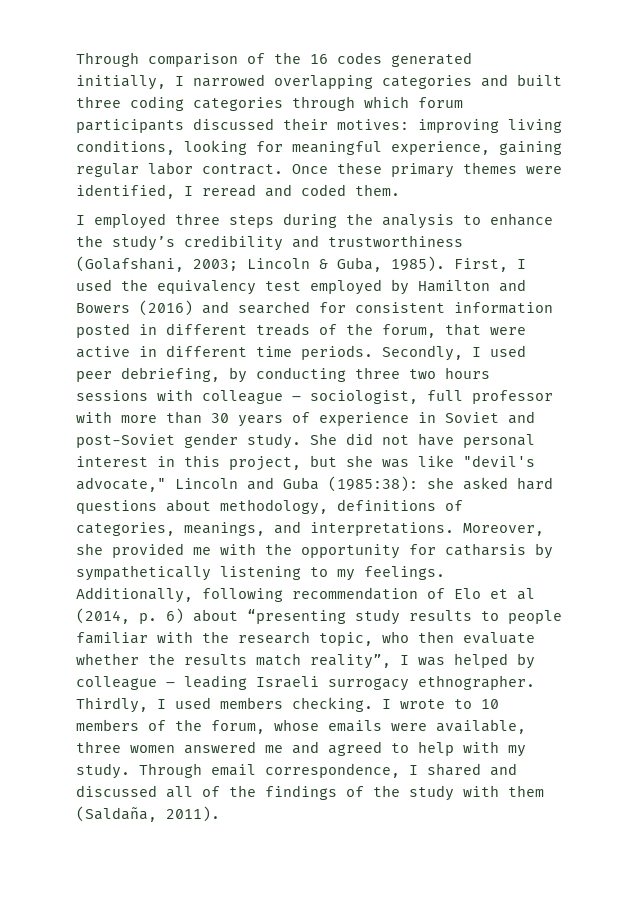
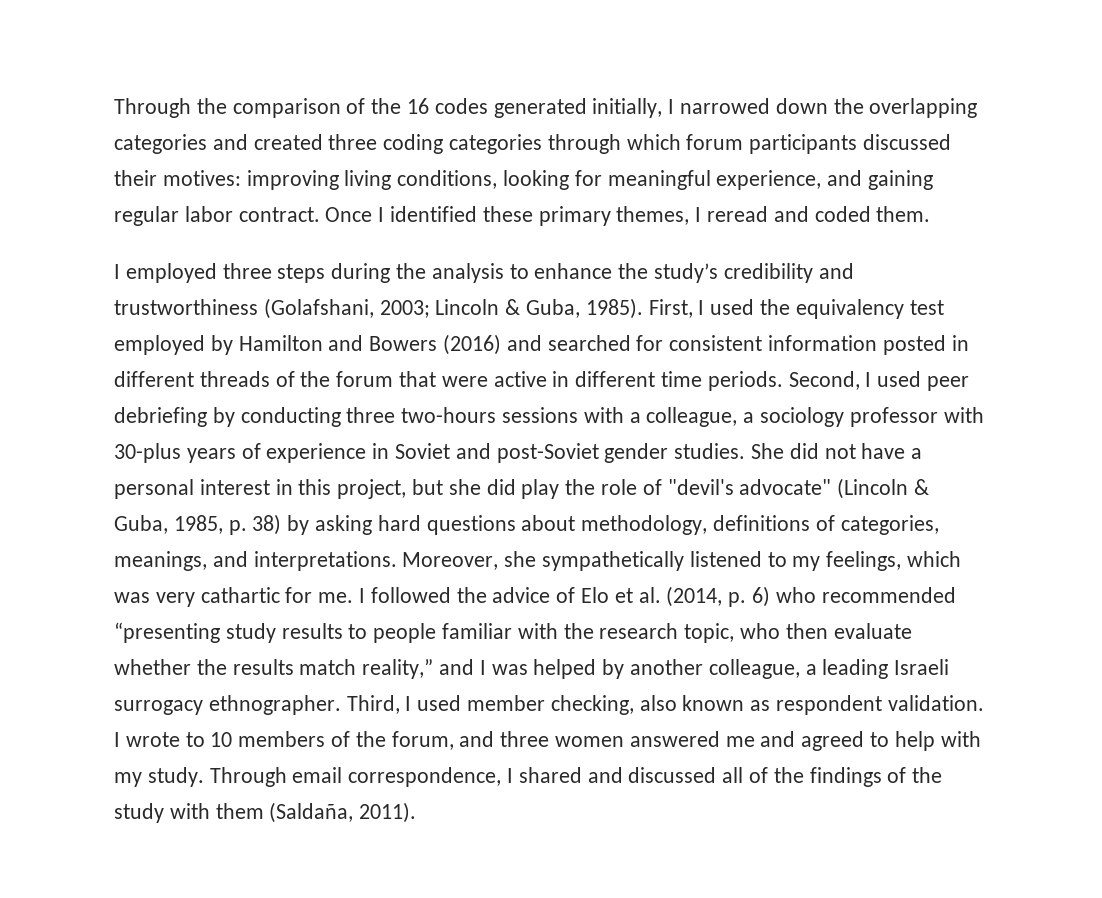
- Through comparison of the 16 codes generated initially, I narrowed overlapping categories and built three coding categories through which forum participants discussed their motives: improving living conditions, looking for meaningful experience, gaining regular labor contract.
+ Through the comparison of the 16 codes generated initially, I narrowed down the overlapping categories and created three coding categories through which forum participants discussed their motives: improving living conditions, looking for meaningful experience, and gaining regular labor contract.
- Once these primary themes were identified, I reread and coded them.
+ Once I identified these primary themes, I reread and coded them.
- First, I used the equivalency test employed by Hamilton and Bowers (2016) and searched for consistent information posted in different treads of the forum, that were active in different time periods.
+ First, I used the equivalency test employed by Hamilton and Bowers (2016) and searched for consistent information posted in different threads of the forum that were active in different time periods.
- Secondly, I used peer debriefing, by conducting three two hours sessions with colleague – sociologist, full professor with more than 30 years of experience in Soviet and post-Soviet gender study.
+ Second, I used peer debriefing by conducting three two-hours sessions with a colleague, a sociology professor with 30-plus years of experience in Soviet and post-Soviet gender studies.
- She did not have personal interest in this project, but she was like "devil's advocate," Lincoln and Guba (1985:38): she asked hard questions about methodology, definitions of categories, meanings, and interpretations.
+ She did not have a personal interest in this project, but she did play the role of "devil's advocate" (Lincoln & Guba, 1985, p. 38) by asking hard questions about methodology, definitions of categories, meanings, and interpretations.
- Moreover, she provided me with the opportunity for catharsis by sympathetically listening to my feelings. Additionally, following recommendation of Elo et al (2014, p. 6) about “presenting study results to people familiar with the research topic, who then evaluate whether the results match reality”, I was helped by colleague – leading Israeli surrogacy ethnographer.
+ Moreover, she sympathetically listened to my feelings, which was very cathartic for me. I followed the advice of Elo et al. (2014, p. 6) who recommended “presenting study results to people familiar with the research topic, who then evaluate whether the results match reality,” and I was helped by another colleague, a leading Israeli surrogacy ethnographer.
- Thirdly, I used members checking.
+ Third, I used member checking, also known as respondent validation.
- I wrote to 10 members of the forum, whose emails were available, three women answered me and agreed to help with my study.
+ I wrote to 10 members of the forum, and three women answered me and agreed to help with my study.

